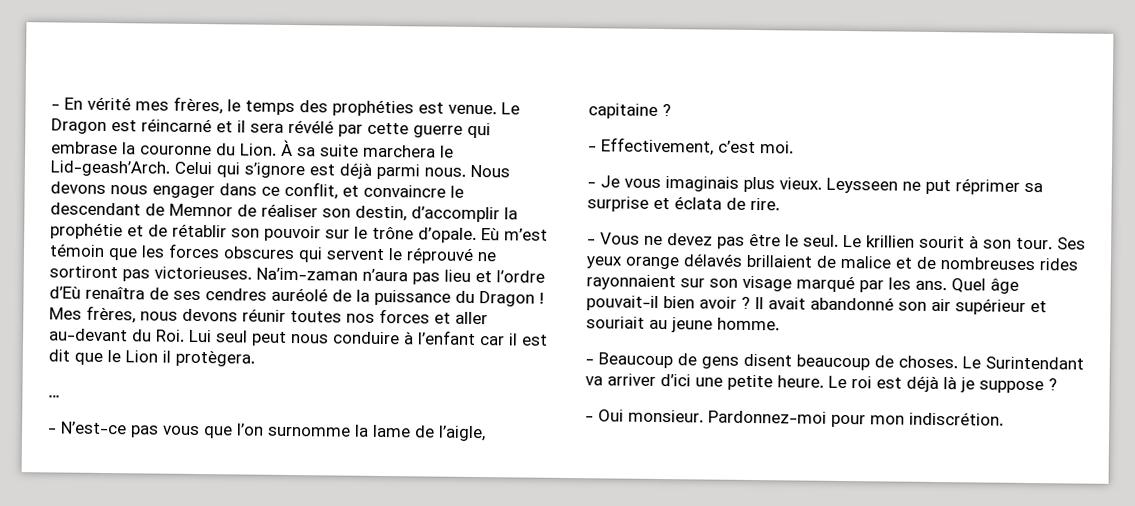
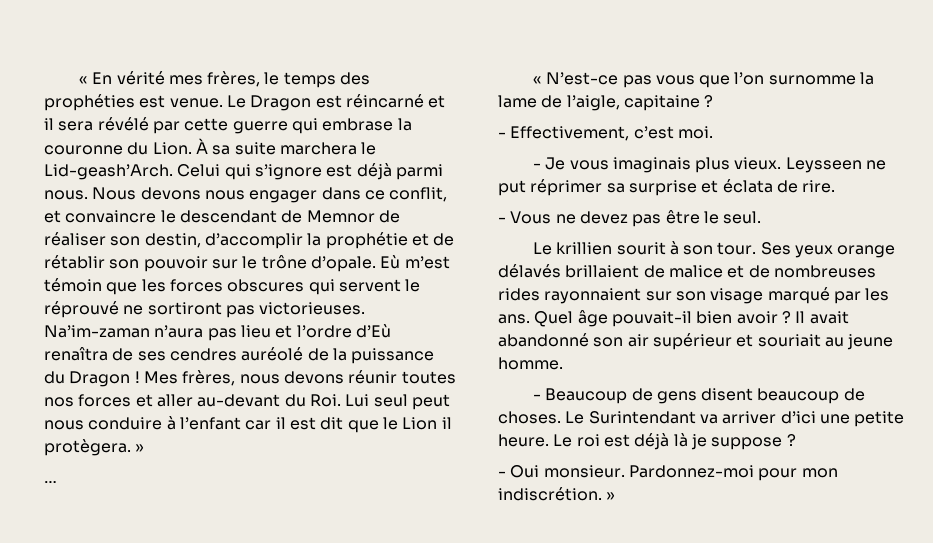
- - En vérité mes frères, le temps des prophéties est venue.
+ « En vérité mes frères, le temps des prophéties est venue.
- Mes frères, nous devons réunir toutes nos forces et aller au-devant du Roi. Lui seul peut nous conduire à l’enfant car il est dit que le Lion il protègera.
+ Mes frères, nous devons réunir toutes nos forces et aller au-devant du Roi. Lui seul peut nous conduire à l’enfant car il est dit que le Lion il protègera. »
- - N’est-ce pas vous que l’on surnomme la lame de l’aigle, capitaine ?
+ « N’est-ce pas vous que l’on surnomme la lame de l’aigle, capitaine ?
- - Vous ne devez pas être le seul. Le krillien sourit à son tour.
+ - Vous ne devez pas être le seul.
+ Le krillien sourit à son tour.
- Pardonnez-moi pour mon indiscrétion.
+ Pardonnez-moi pour mon indiscrétion. »

